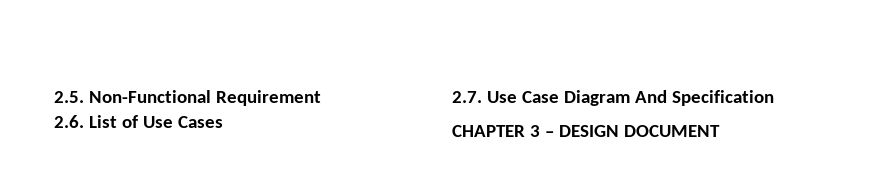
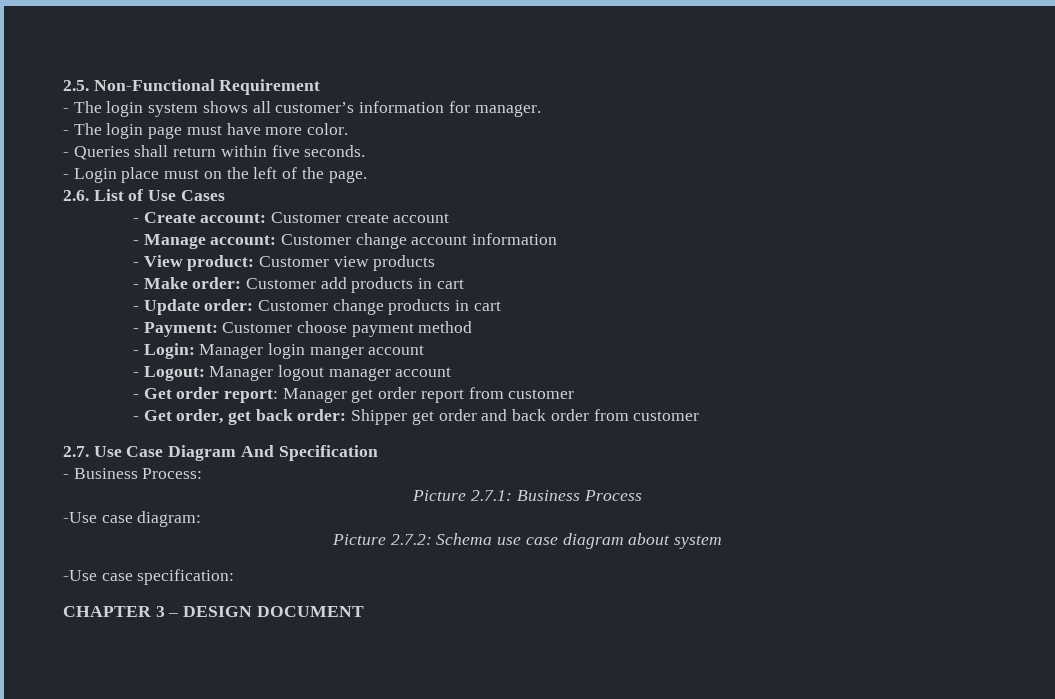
+ - The login system shows all customer’s information for manager.
+ - The login page must have more color.
+ - Queries shall return within five seconds.
+ - Login place must on the left of the page.
+ - Create account: Customer create account
+ - Manage account: Customer change account information
+ - View product: Customer view products
+ - Make order: Customer add products in cart
+ - Update order: Customer change products in cart
+ - Payment: Customer choose payment method
+ - Login: Manager login manger account
+ - Logout: Manager logout manager account
+ - Get order report: Manager get order report from customer
+ - Get order, get back order: Shipper get order and back order from customer
+ - Business Process:
+ Picture 2.7.1: Business Process
+ -Use case diagram:
+ Picture 2.7.2: Schema use case diagram about system
+ -Use case specification:

